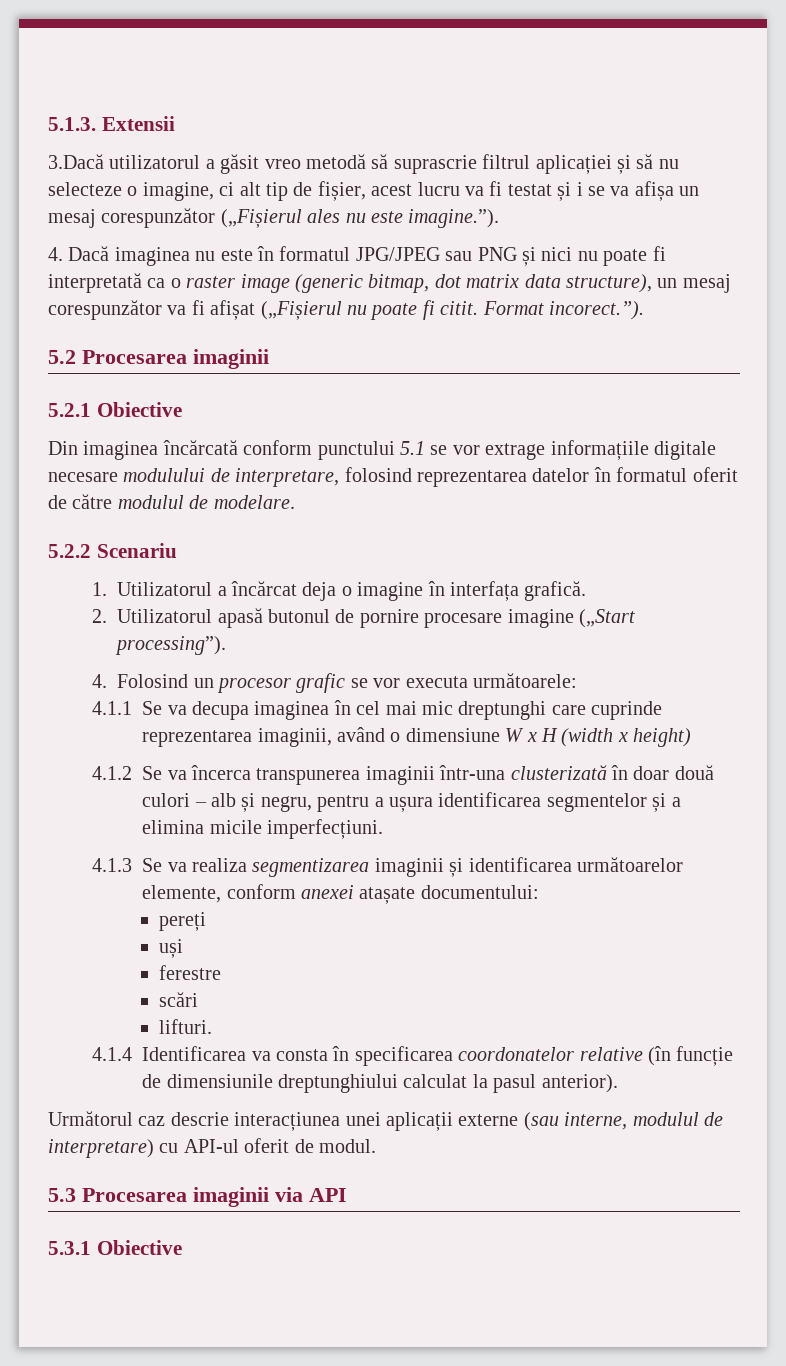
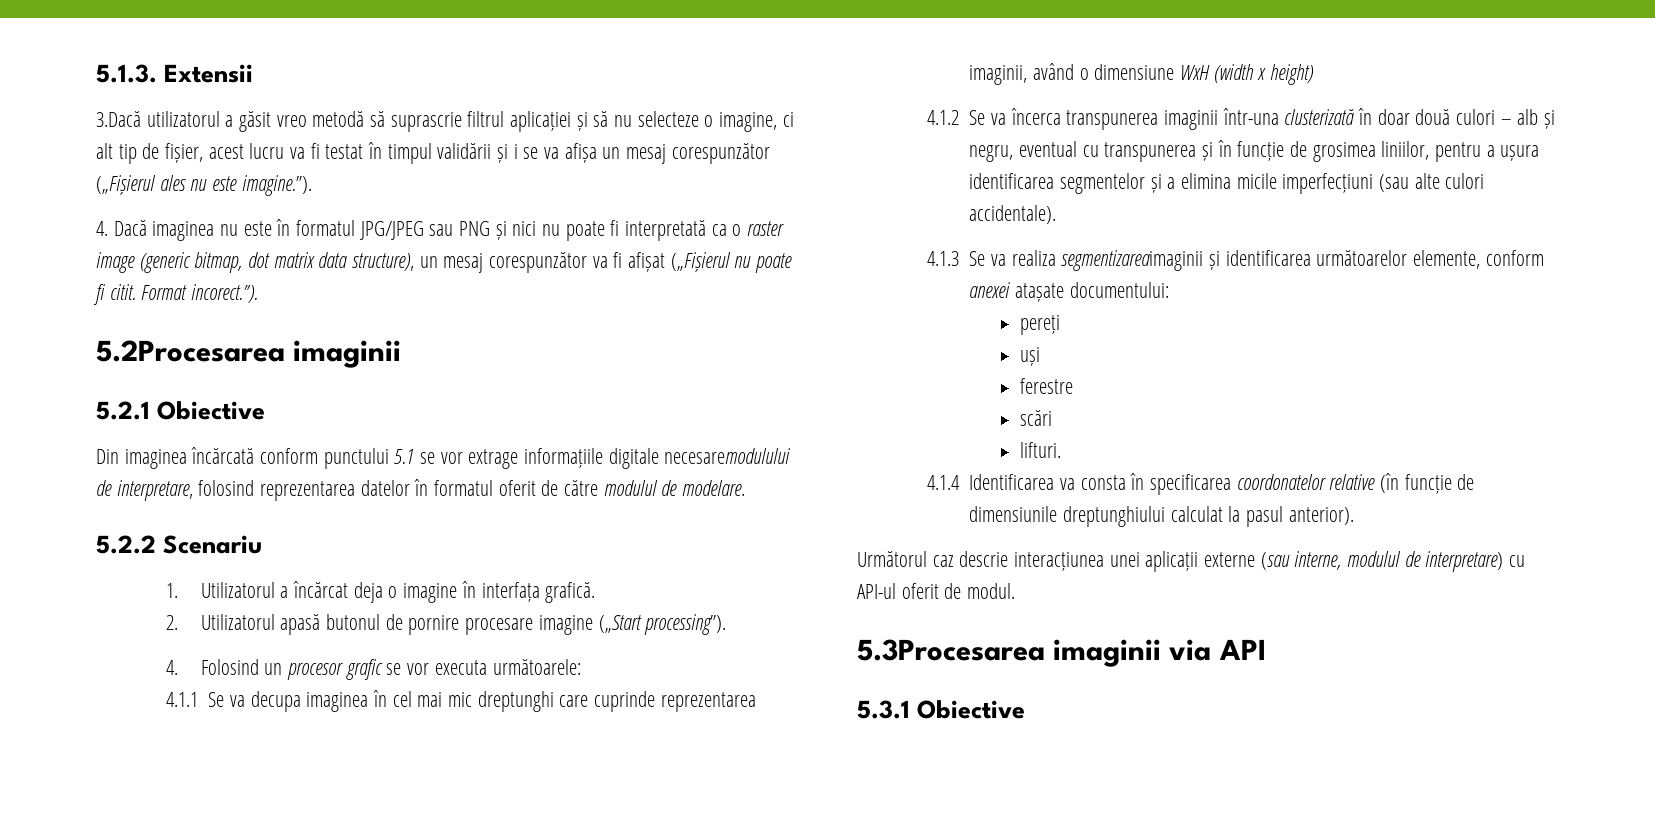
- 3.Dacă utilizatorul a găsit vreo metodă să suprascrie filtrul aplicației și să nu selecteze o imagine, ci alt tip de fișier, acest lucru va fi testat și i se va afișa un mesaj corespunzător („Fișierul ales nu este imagine.”).
+ 3.Dacă utilizatorul a găsit vreo metodă să suprascrie filtrul aplicației și să nu selecteze o imagine, ci alt tip de fișier, acest lucru va fi testat în timpul validării și i se va afișa un mesaj corespunzător („Fișierul ales nu este imagine.”).
- 5.2 Procesarea imaginii
+ 5.2Procesarea imaginii
- Din imaginea încărcată conform punctului 5.1 se vor extrage informațiile digitale necesare modulului de interpretare, folosind reprezentarea datelor în formatul oferit de către modulul de modelare.
+ Din imaginea încărcată conform punctului 5.1 se vor extrage informațiile digitale necesaremodulului de interpretare, folosind reprezentarea datelor în formatul oferit de către modulul de modelare.
- 4.1.1 Se va decupa imaginea în cel mai mic dreptunghi care cuprinde reprezentarea imaginii, având o dimensiune W x H (width x height)
+ 4.1.1 Se va decupa imaginea în cel mai mic dreptunghi care cuprinde reprezentarea imaginii, având o dimensiune WxH (width x height)
- 4.1.2 Se va încerca transpunerea imaginii într-una clusterizată în doar două culori – alb și negru, pentru a ușura identificarea segmentelor și a elimina micile imperfecțiuni.
+ 4.1.2 Se va încerca transpunerea imaginii într-una clusterizată în doar două culori – alb și negru, eventual cu transpunerea și în funcție de grosimea liniilor, pentru a ușura identificarea segmentelor și a elimina micile imperfecțiuni (sau alte culori accidentale).
- 4.1.3 Se va realiza segmentizarea imaginii și identificarea următoarelor elemente, conform anexei atașate documentului:
+ 4.1.3 Se va realiza segmentizareaimaginii și identificarea următoarelor elemente, conform anexei atașate documentului:
- 5.3 Procesarea imaginii via API
+ 5.3Procesarea imaginii via API

